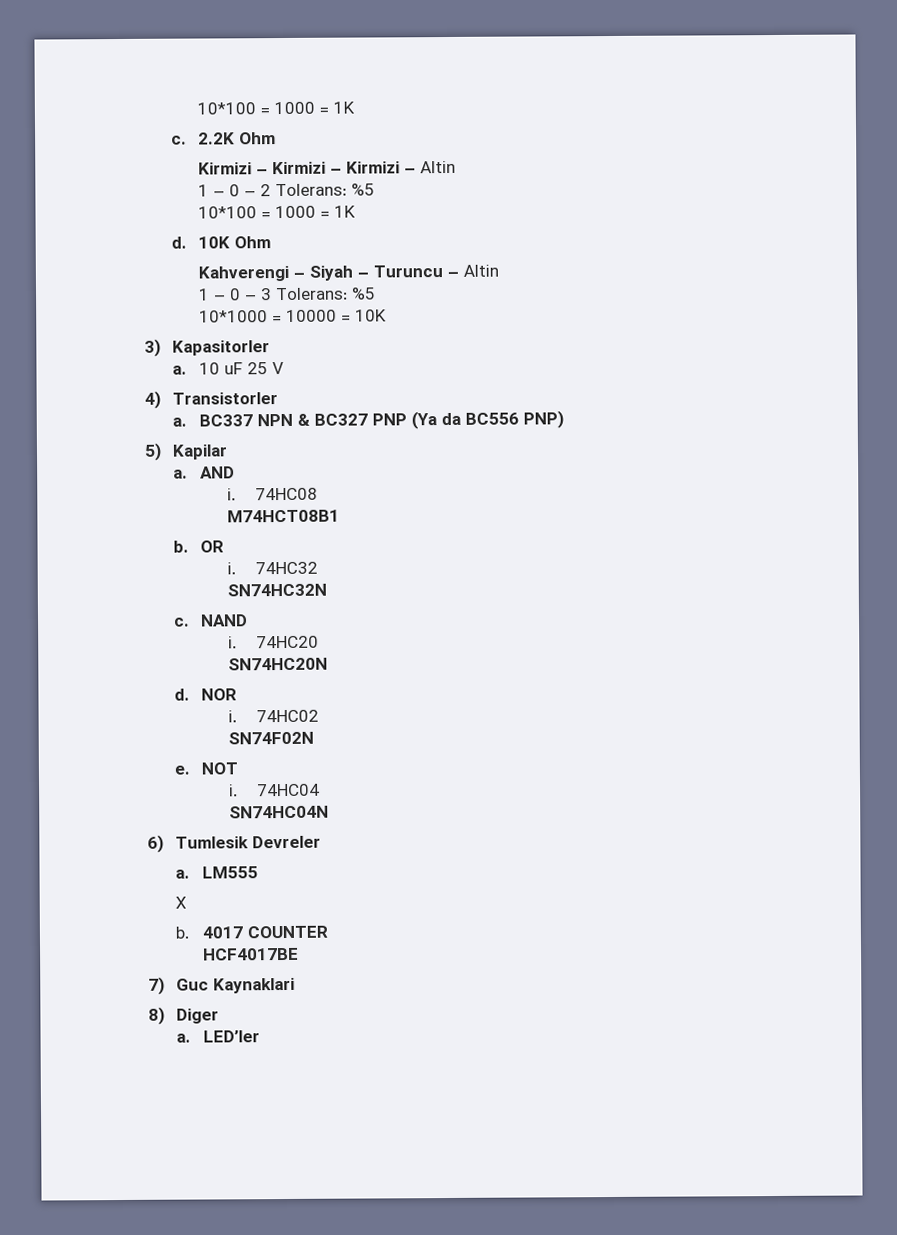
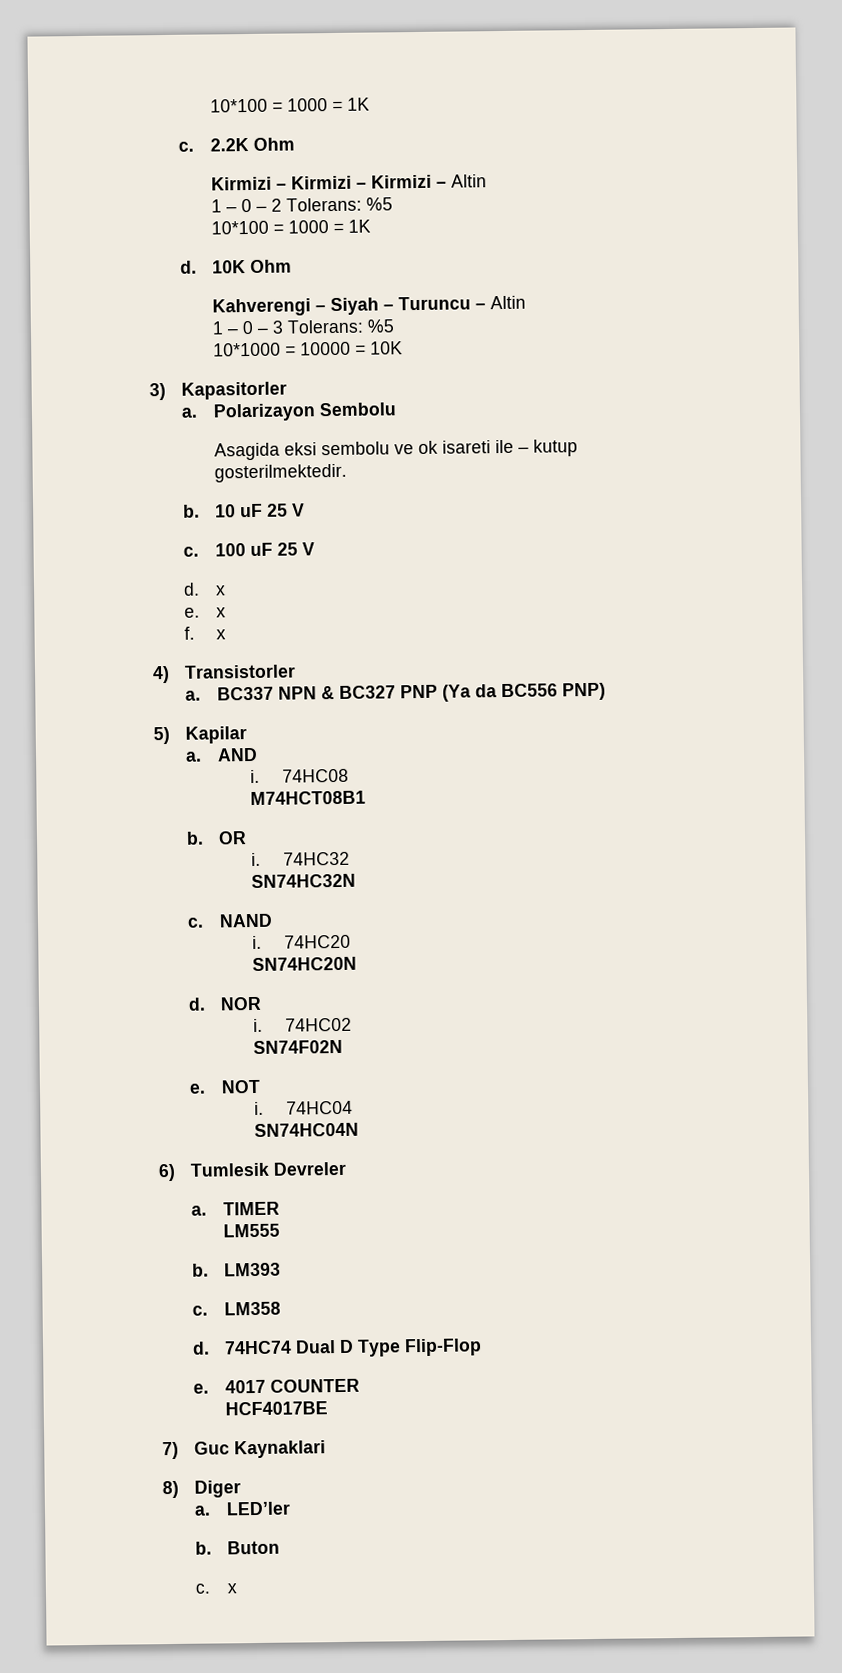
- 10 uF 25 V
+ Polarizayon Sembolu
+ Asagida eksi sembolu ve ok isareti ile – kutup gosterilmektedir.
+ b. 10 uF 25 V
+ c. 100 uF 25 V
+ d. x
+ e. x
+ f. x
- a. LM555
+ a. TIMER
+ LM555
- X
- b.
+ b. LM393
+ c. LM358
+ d. 74HC74 Dual D Type Flip-Flop
+ e.
+ b. Buton
+ c. x

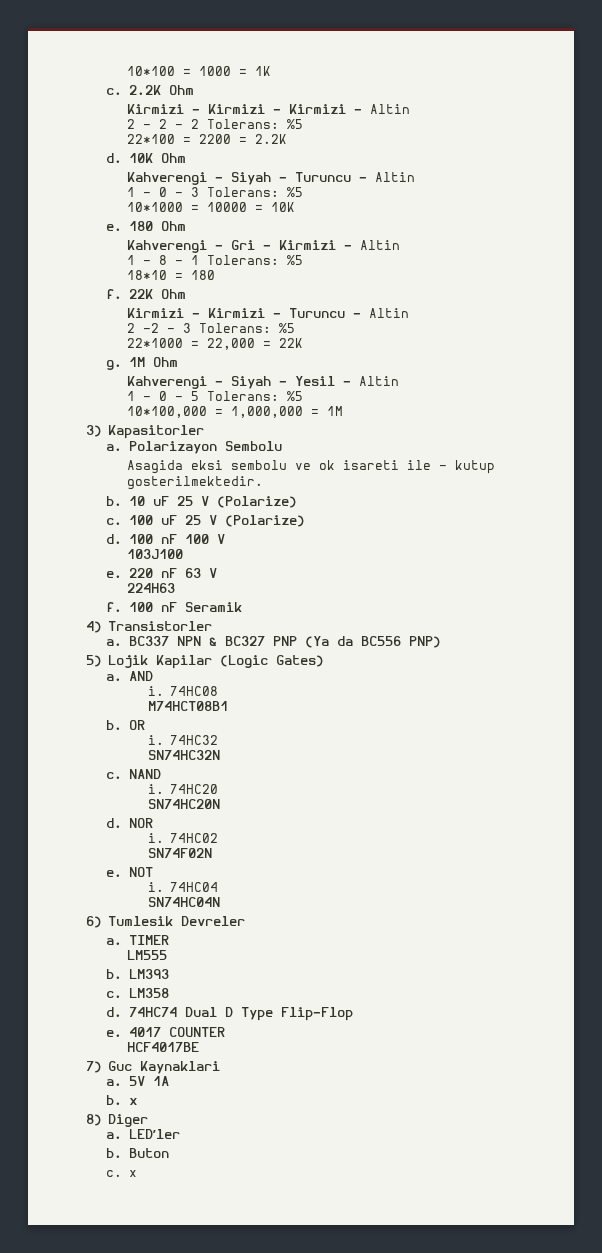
- 1 – 0 – 2 Tolerans: %5
- 10*100 = 1000 = 1K
+ 2 – 2 – 2 Tolerans: %5
+ 22*100 = 2200 = 2.2K
+ e. 180 Ohm
+ Kahverengi – Gri – Kirmizi – Altin
+ 1 – 8 – 1 Tolerans: %5
+ 18*10 = 180
+ f. 22K Ohm
+ Kirmizi – Kirmizi – Turuncu – Altin
+ 2 –2 – 3 Tolerans: %5
+ 22*1000 = 22,000 = 22K
+ g. 1M Ohm
+ Kahverengi – Siyah – Yesil – Altin
+ 1 – 0 – 5 Tolerans: %5
+ 10*100,000 = 1,000,000 = 1M
- 10 uF 25 V
+ 10 uF 25 V (Polarize)
- 100 uF 25 V
- d. x
- e. x
- f. x
+ 100 uF 25 V (Polarize)
+ d. 100 nF 100 V
+ 103J100
+ e. 220 nF 63 V
+ 224H63
+ f. 100 nF Seramik
- 5) Kapilar
+ 5) Lojik Kapilar (Logic Gates)
+ a. 5V 1A
+ b. x

